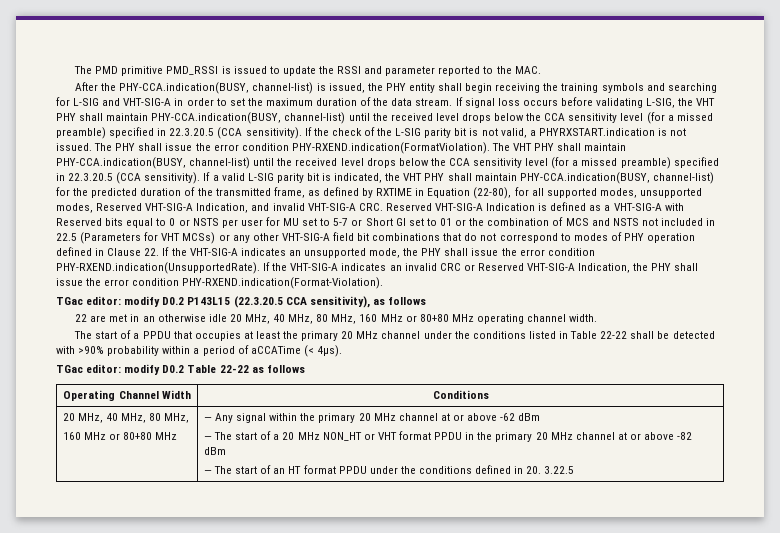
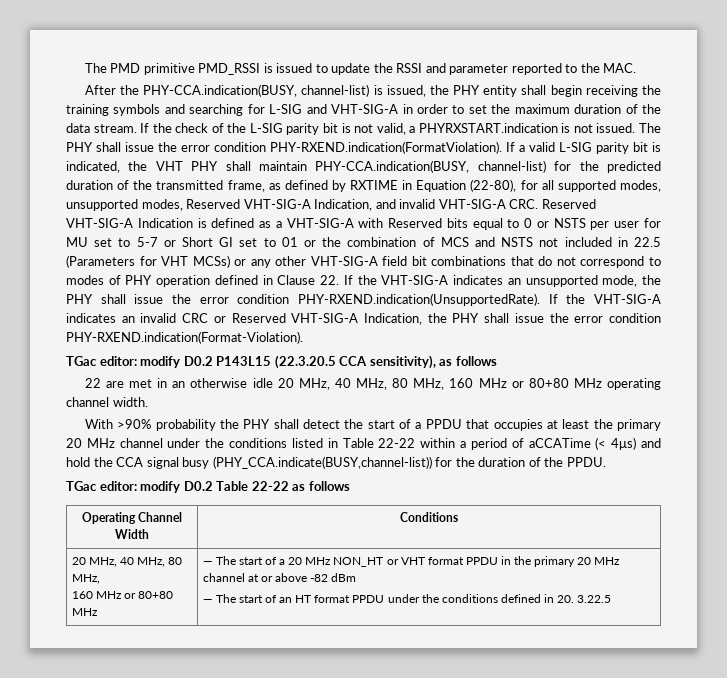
- If signal loss occurs before validating L-SIG, the VHT PHY shall maintain PHY-CCA.indication(BUSY, channel-list) until the received level drops below the CCA sensitivity level (for a missed preamble) specified in 22.3.20.5 (CCA sensitivity). If the check of the L-SIG parity bit is not valid, a PHYRXSTART.indication is not issued.
+ If the check of the L-SIG parity bit is not valid, a PHYRXSTART.indication is not issued.
- The PHY shall issue the error condition PHY-RXEND.indication(FormatViolation). The VHT PHY shall maintain PHY-CCA.indication(BUSY, channel-list) until the received level drops below the CCA sensitivity level (for a missed preamble) specified in 22.3.20.5 (CCA sensitivity). If a valid L-SIG parity bit is indicated, the VHT PHY shall maintain PHY-CCA.indication(BUSY, channel-list) for the predicted duration of the transmitted frame, as defined by RXTIME in Equation (22-80), for all supported modes, unsupported modes, Reserved VHT-SIG-A Indication, and invalid VHT-SIG-A CRC. Reserved VHT-SIG-A Indication is defined as a VHT-SIG-A with Reserved bits equal to 0 or NSTS per user for MU set to 5-7 or Short GI set to 01 or the combination of MCS and NSTS not included in 22.5 (Parameters for VHT MCSs) or any other VHT-SIG-A field bit combinations that do not correspond to modes of PHY operation defined in Clause 22. If the VHT-SIG-A indicates an unsupported mode, the PHY shall issue the error condition PHY-RXEND.indication(UnsupportedRate). If the VHT-SIG-A indicates an invalid CRC or Reserved VHT-SIG-A Indication, the PHY shall issue the error condition PHY-RXEND.indication(Format-Violation).
+ The PHY shall issue the error condition PHY-RXEND.indication(FormatViolation). If a valid L-SIG parity bit is indicated, the VHT PHY shall maintain PHY-CCA.indication(BUSY, channel-list) for the predicted duration of the transmitted frame, as defined by RXTIME in Equation (22-80), for all supported modes, unsupported modes, Reserved VHT-SIG-A Indication, and invalid VHT-SIG-A CRC. Reserved VHT-SIG-A Indication is defined as a VHT-SIG-A with Reserved bits equal to 0 or NSTS per user for MU set to 5-7 or Short GI set to 01 or the combination of MCS and NSTS not included in 22.5 (Parameters for VHT MCSs) or any other VHT-SIG-A field bit combinations that do not correspond to modes of PHY operation defined in Clause 22. If the VHT-SIG-A indicates an unsupported mode, the PHY shall issue the error condition PHY-RXEND.indication(UnsupportedRate). If the VHT-SIG-A indicates an invalid CRC or Reserved VHT-SIG-A Indication, the PHY shall issue the error condition PHY-RXEND.indication(Format-Violation).
- The start of a PPDU that occupies at least the primary 20 MHz channel under the conditions listed in Table 22-22 shall be detected with >90% probability within a period of aCCATime (< 4μs).
+ With >90% probability the PHY shall detect the start of a PPDU that occupies at least the primary 20 MHz channel under the conditions listed in Table 22-22 within a period of aCCATime (< 4μs) and hold the CCA signal busy (PHY_CCA.indicate(BUSY,channel-list)) for the duration of the PPDU.
- — Any signal within the primary 20 MHz channel at or above -62 dBm

